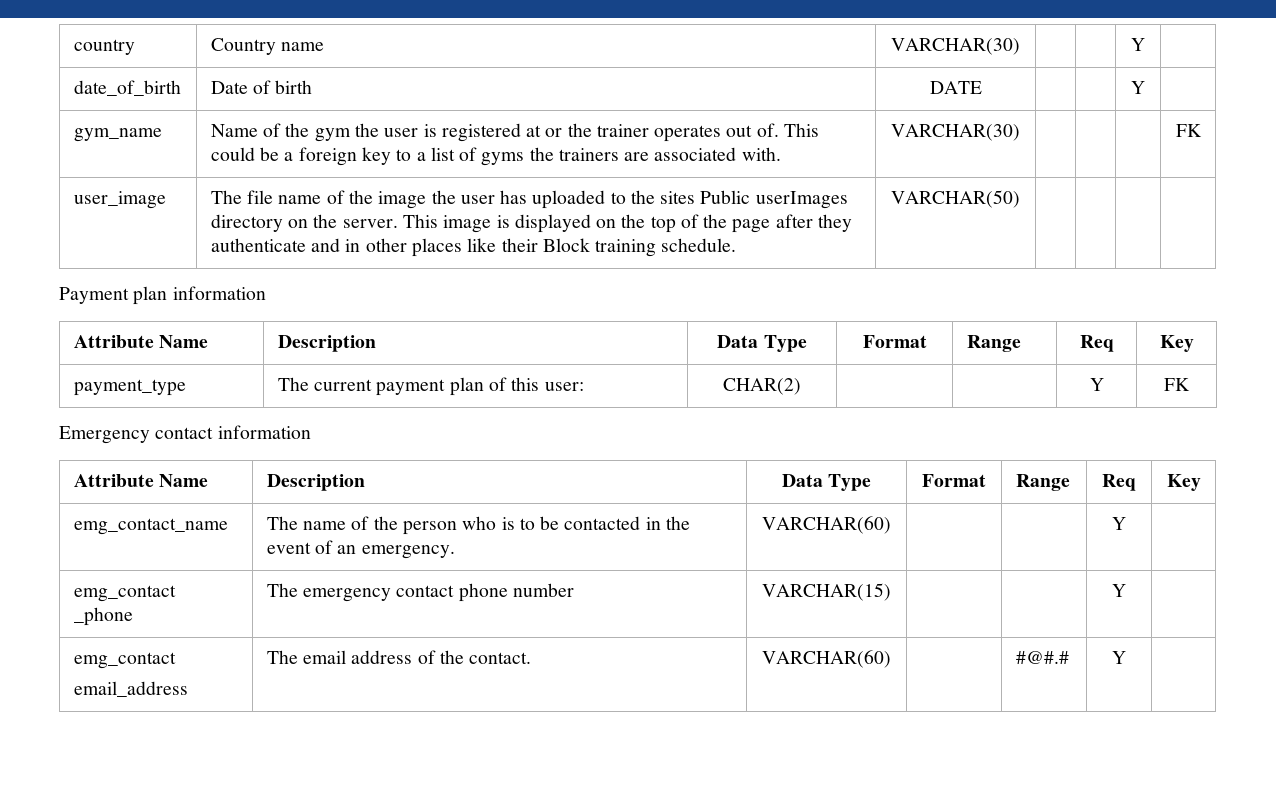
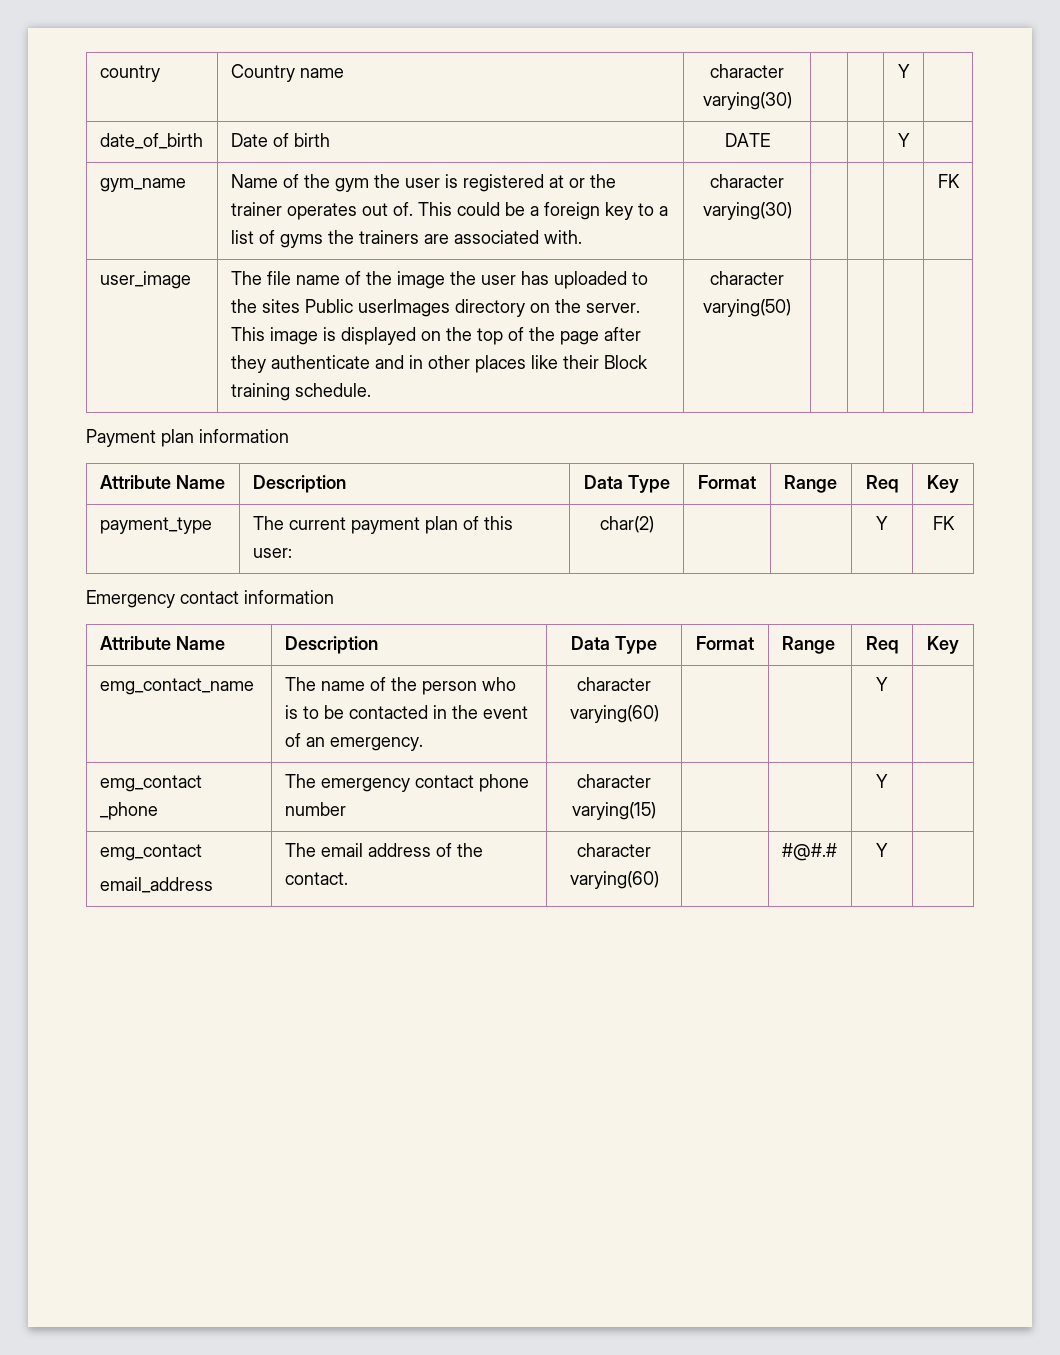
- country | Country name | VARCHAR(30) | | | Y |
+ country | Country name | character varying(30) | | | Y |
- gym_name | Name of the gym the user is registered at or the trainer operates out of. This could be a foreign key to a list of gyms the trainers are associated with. | VARCHAR(30) | | | | FK
+ gym_name | Name of the gym the user is registered at or the trainer operates out of. This could be a foreign key to a list of gyms the trainers are associated with. | character varying(30) | | | | FK
- VARCHAR(50)
+ character varying(50)
- payment_type | The current payment plan of this user: | CHAR(2) | | | Y | FK
+ payment_type | The current payment plan of this user: | char(2) | | | Y | FK
- emg_contact_name | The name of the person who is to be contacted in the event of an emergency. | VARCHAR(60) | | | Y |
+ emg_contact_name | The name of the person who is to be contacted in the event of an emergency. | character varying(60) | | | Y |
- emg_contact _phone | The emergency contact phone number | VARCHAR(15) | | | Y |
+ emg_contact _phone | The emergency contact phone number | character varying(15) | | | Y |
  emg_contact
- email_address | The email address of the contact. | VARCHAR(60) | | #@#.# | Y |
+ email_address | The email address of the contact. | character varying(60) | | #@#.# | Y |

